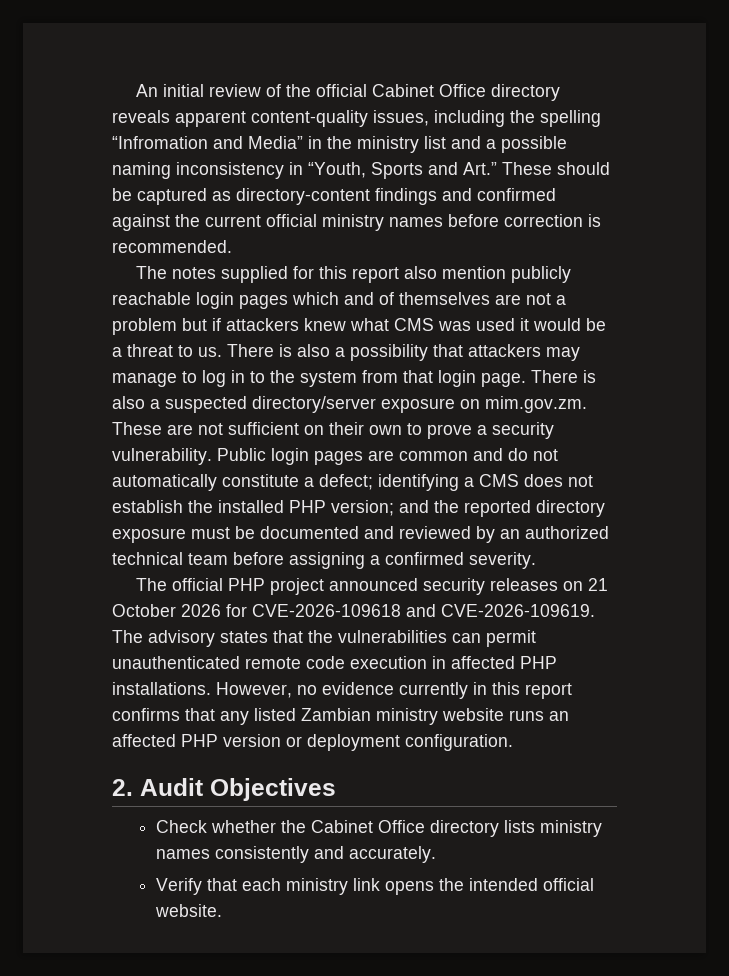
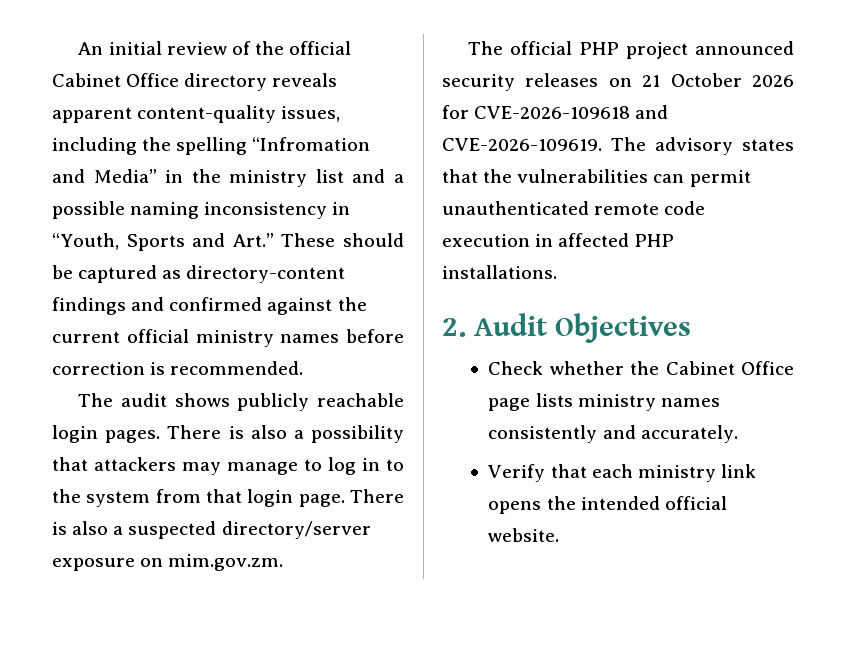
- The notes supplied for this report also mention publicly reachable login pages which and of themselves are not a problem but if attackers knew what CMS was used it would be a threat to us.
+ The audit shows publicly reachable login pages.
- There is also a suspected directory/server exposure on mim.gov.zm. These are not sufficient on their own to prove a security vulnerability. Public login pages are common and do not automatically constitute a defect; identifying a CMS does not establish the installed PHP version; and the reported directory exposure must be documented and reviewed by an authorized technical team before assigning a confirmed severity.
+ There is also a suspected directory/server exposure on mim.gov.zm.
- However, no evidence currently in this report confirms that any listed Zambian ministry website runs an affected PHP version or deployment configuration.
- Check whether the Cabinet Office directory lists ministry names consistently and accurately.
+ Check whether the Cabinet Office page lists ministry names consistently and accurately.

